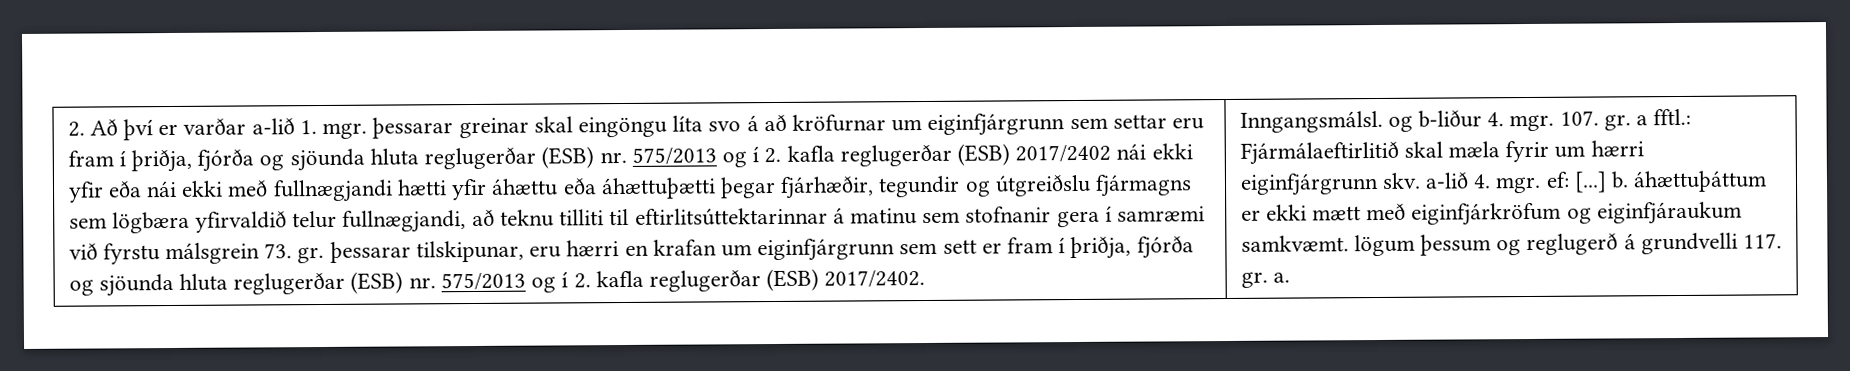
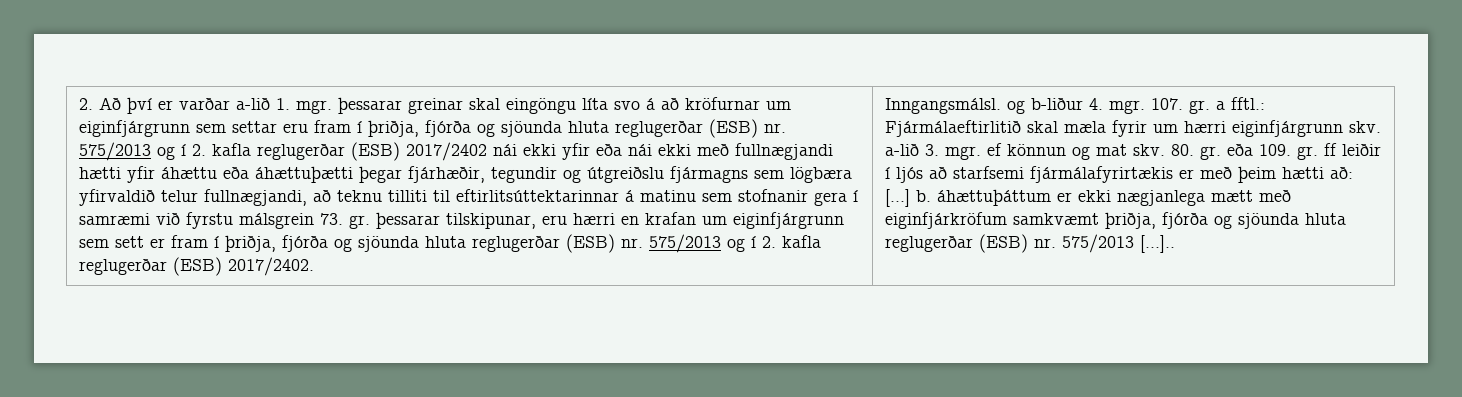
- 107. gr. a fftl.: Fjármálaeftirlitið skal mæla fyrir um hærri eiginfjárgrunn skv. a-lið 4. mgr. ef: [...] b. áhættuþáttum er ekki mætt með eiginfjárkröfum og eiginfjáraukum samkvæmt. lögum þessum og reglugerð á grundvelli 117. gr. a.
+ 107. gr. a fftl.: Fjármálaeftirlitið skal mæla fyrir um hærri eiginfjárgrunn skv. a-lið 3. mgr. ef könnun og mat skv. 80. gr. eða 109. gr. ff leiðir í ljós að starfsemi fjármálafyrirtækis er með þeim hætti að: [...] b. áhættuþáttum er ekki nægjanlega mætt með eiginfjárkröfum samkvæmt þriðja, fjórða og sjöunda hluta reglugerðar (ESB) nr. 575/2013 [...]..

